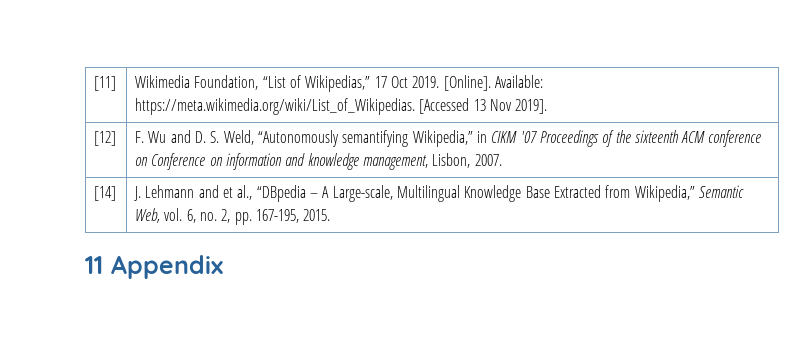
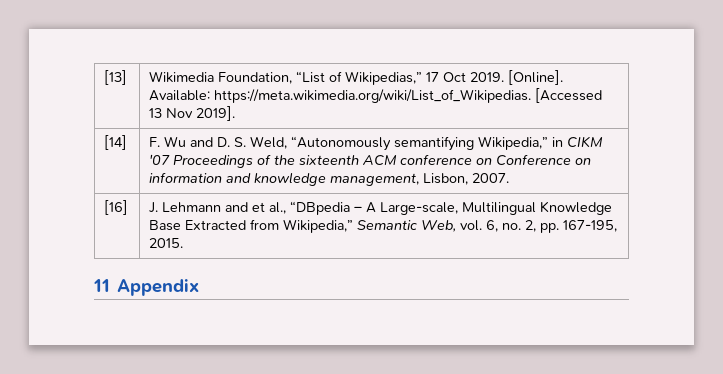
- [11] | Wikimedia Foundation, “List of Wikipedias,” 17 Oct 2019. [Online]. Available: https://meta.wikimedia.org/wiki/List_of_Wikipedias. [Accessed 13 Nov 2019].
+ [13] | Wikimedia Foundation, “List of Wikipedias,” 17 Oct 2019. [Online]. Available: https://meta.wikimedia.org/wiki/List_of_Wikipedias. [Accessed 13 Nov 2019].
- [12] | F. Wu and D. S. Weld, “Autonomously semantifying Wikipedia,” in CIKM '07 Proceedings of the sixteenth ACM conference on Conference on information and knowledge management, Lisbon, 2007.
+ [14] | F. Wu and D. S. Weld, “Autonomously semantifying Wikipedia,” in CIKM '07 Proceedings of the sixteenth ACM conference on Conference on information and knowledge management, Lisbon, 2007.
- [14] | J. Lehmann and et al., “DBpedia – A Large-scale, Multilingual Knowledge Base Extracted from Wikipedia,” Semantic Web, vol. 6, no. 2, pp. 167-195, 2015.
+ [16] | J. Lehmann and et al., “DBpedia – A Large-scale, Multilingual Knowledge Base Extracted from Wikipedia,” Semantic Web, vol. 6, no. 2, pp. 167-195, 2015.

